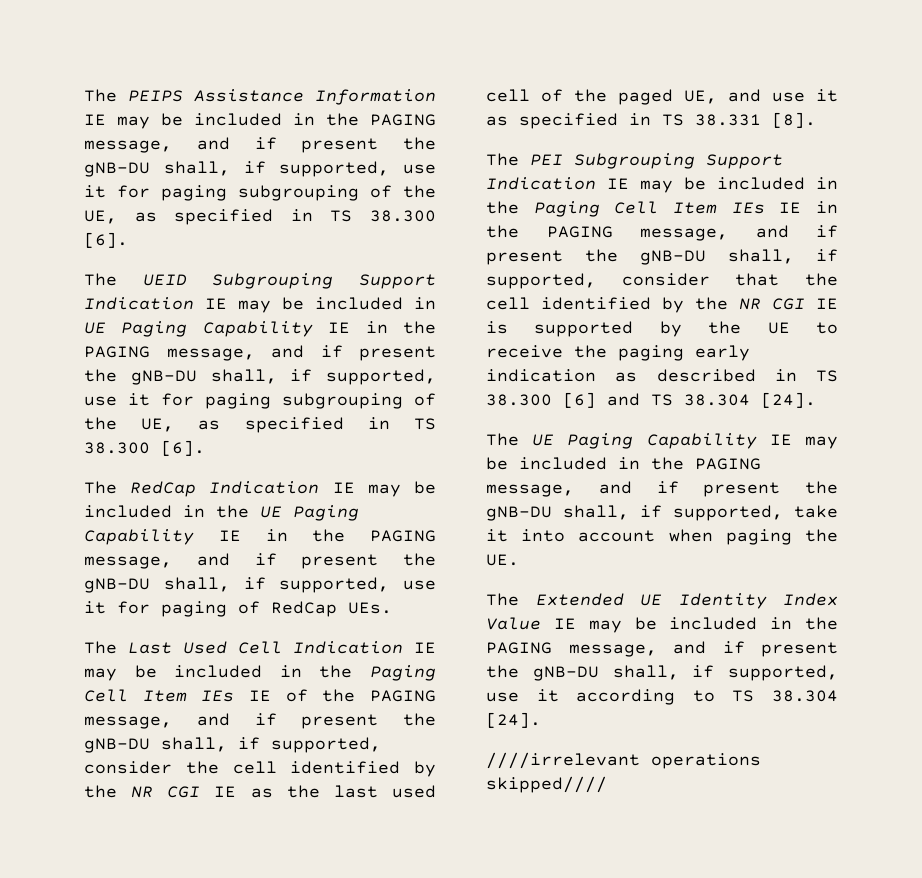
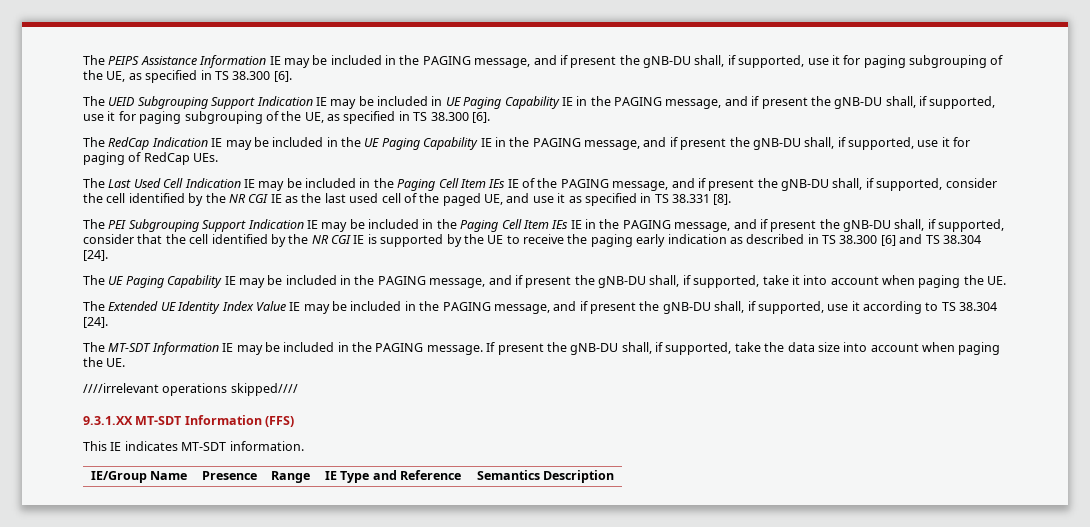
+ The MT-SDT Information IE may be included in the PAGING message. If present the gNB-DU shall, if supported, take the data size into account when paging the UE.
  ////irrelevant operations skipped////
+ 9.3.1.XX MT-SDT Information (FFS)
+ This IE indicates MT-SDT information.
+ IE/Group Name | Presence | Range | IE Type and Reference | Semantics Description

